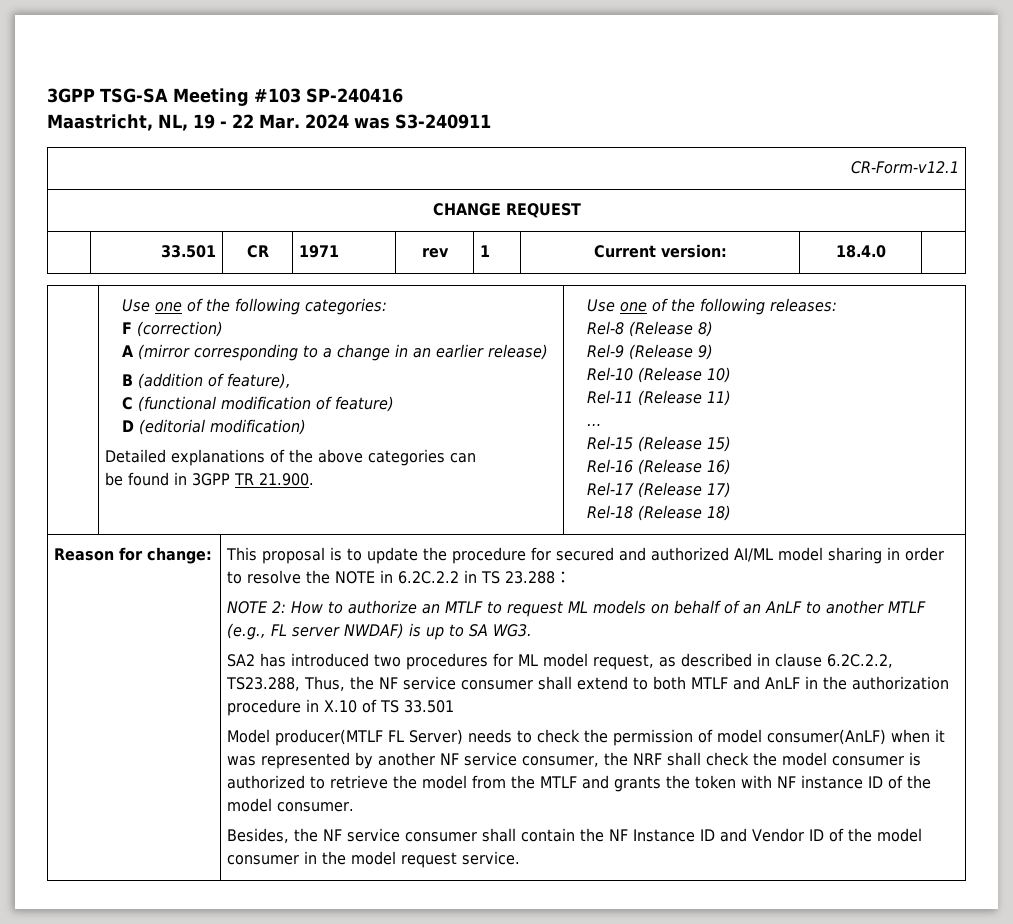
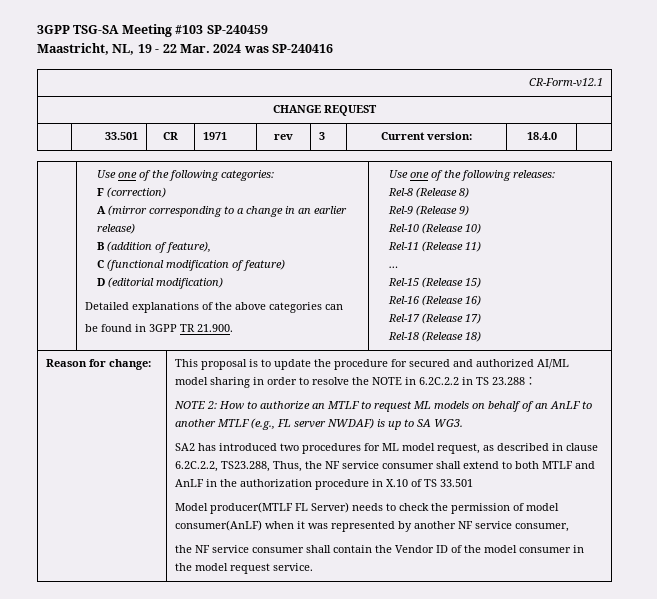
- 3GPP TSG-SA Meeting #103 SP-240416
+ 3GPP TSG-SA Meeting #103 SP-240459
- Maastricht, NL, 19 - 22 Mar. 2024 was S3-240911
+ Maastricht, NL, 19 - 22 Mar. 2024 was SP-240416
- | 33.501 | CR | 1971 | rev | 1 | Current version: | 18.4.0 |
+ | 33.501 | CR | 1971 | rev | 3 | Current version: | 18.4.0 |
- Model producer(MTLF FL Server) needs to check the permission of model consumer(AnLF) when it was represented by another NF service consumer, the NRF shall check the model consumer is authorized to retrieve the model from the MTLF and grants the token with NF instance ID of the model consumer.
- Besides, the NF service consumer shall contain the NF Instance ID and Vendor ID of the model consumer in the model request service.
+ Model producer(MTLF FL Server) needs to check the permission of model consumer(AnLF) when it was represented by another NF service consumer,
+ the NF service consumer shall contain the Vendor ID of the model consumer in the model request service.

